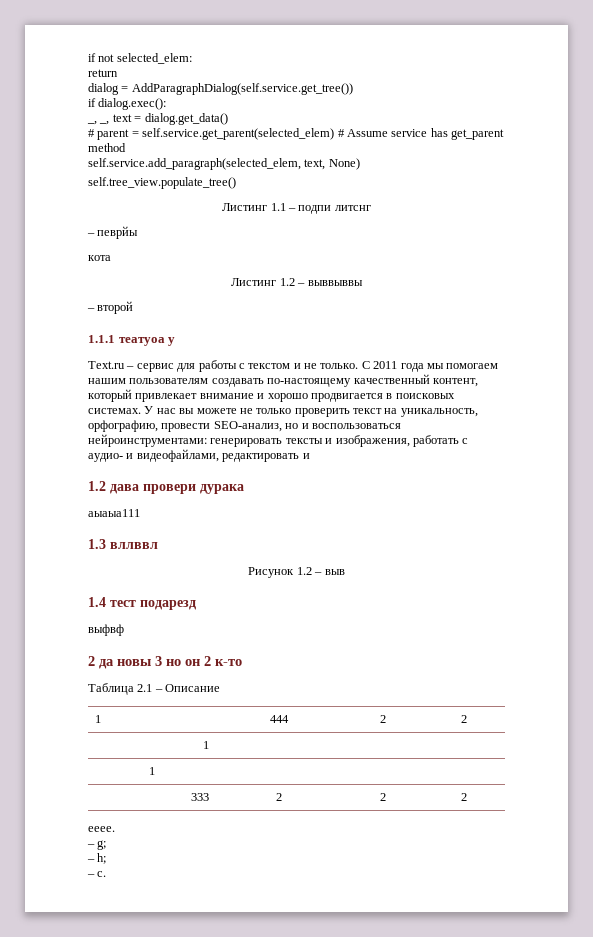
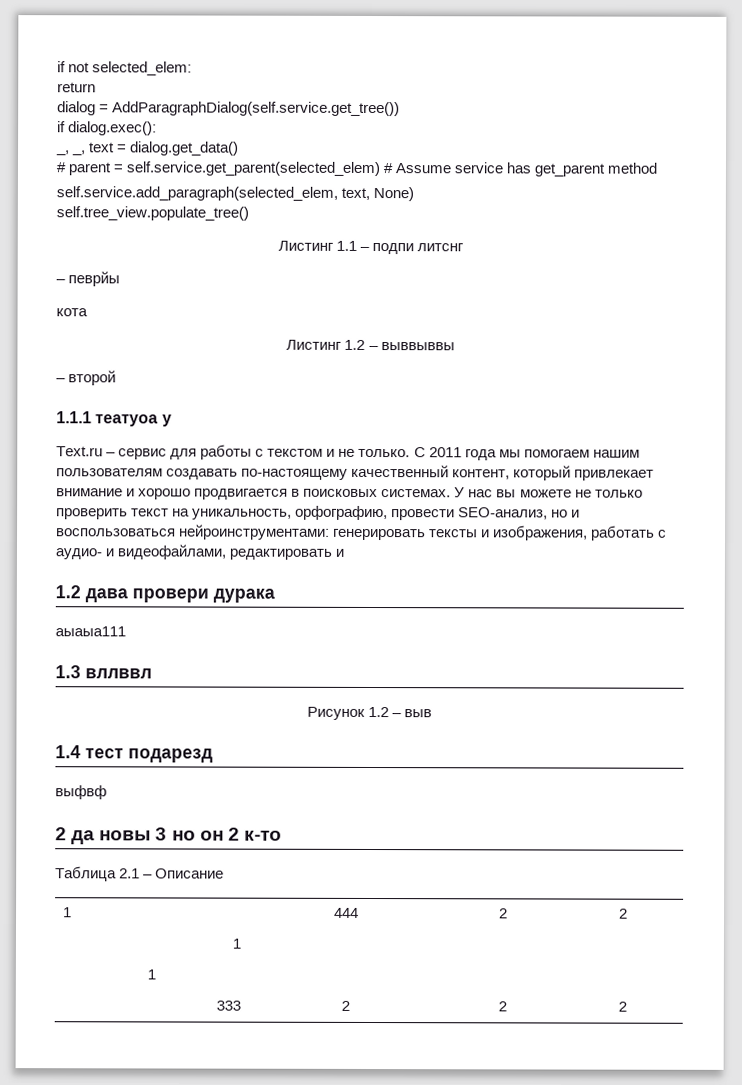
- eeee.
- – g;
- – h;
- – c.

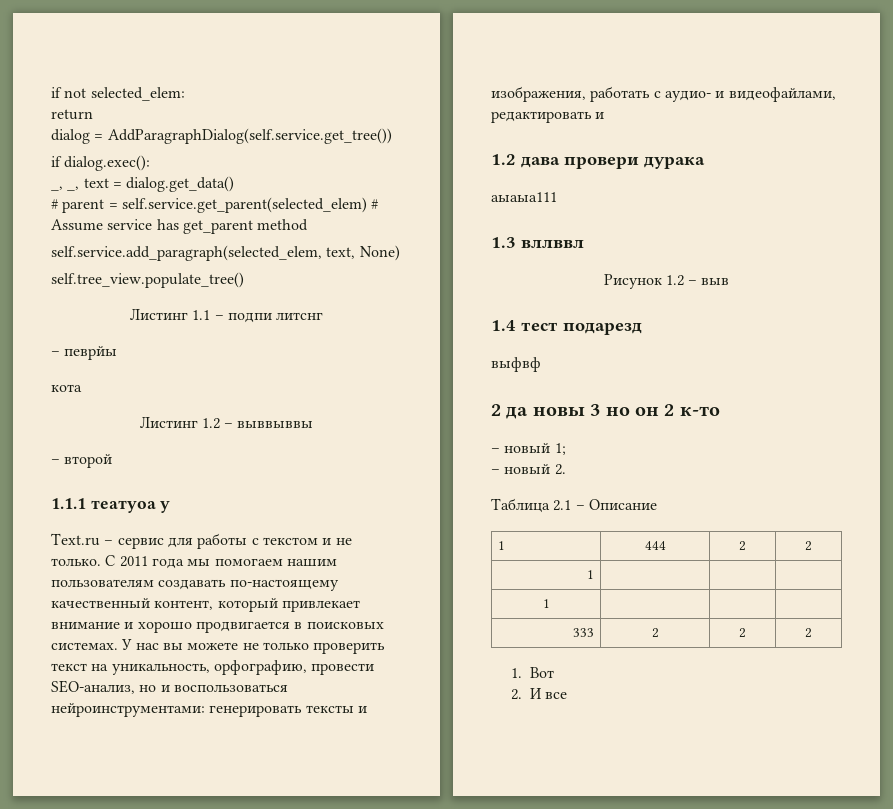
+ – новый 1;
+ – новый 2.
+ 1. Вот
+ 2. И все

